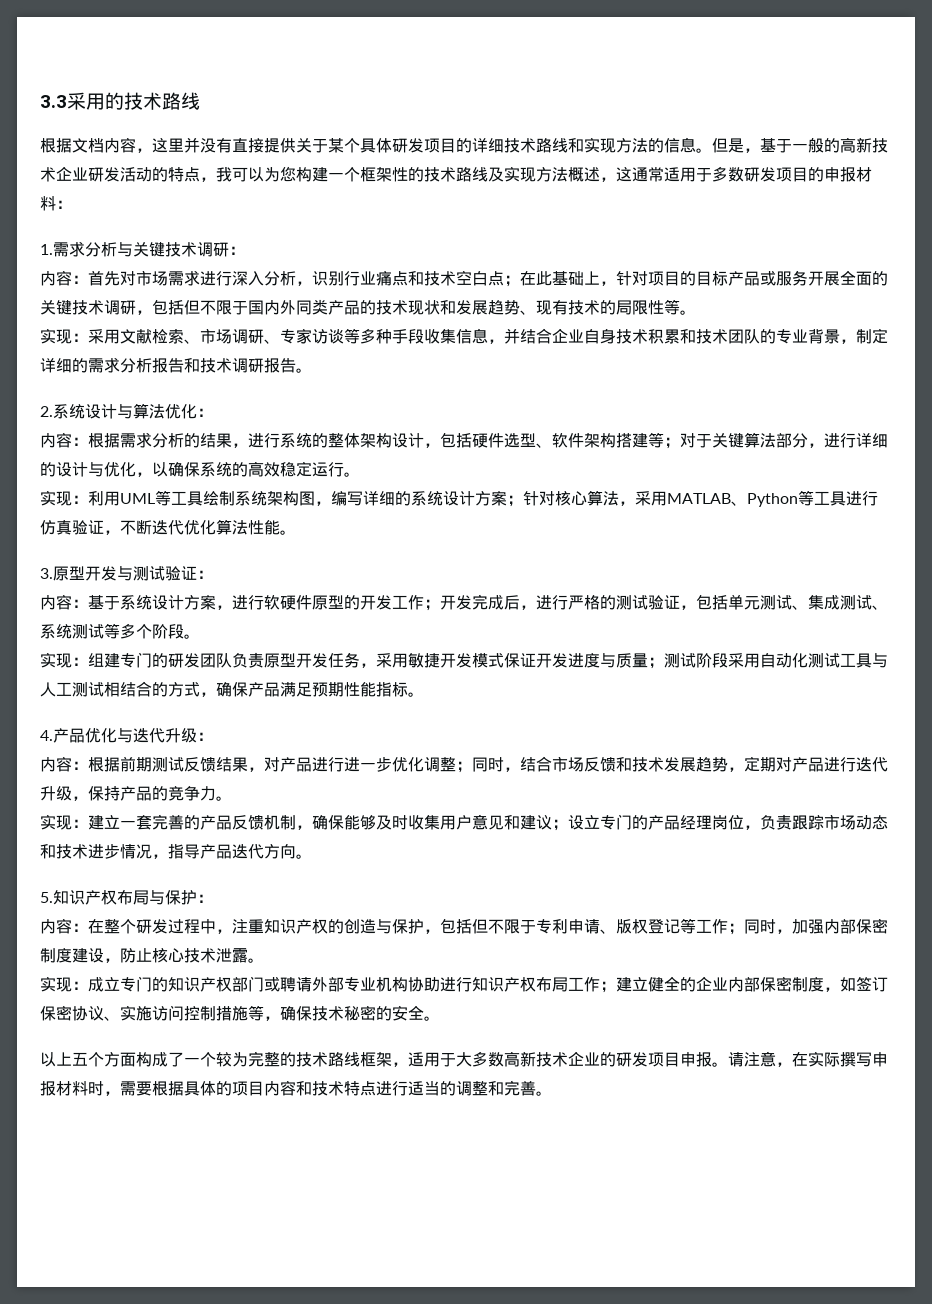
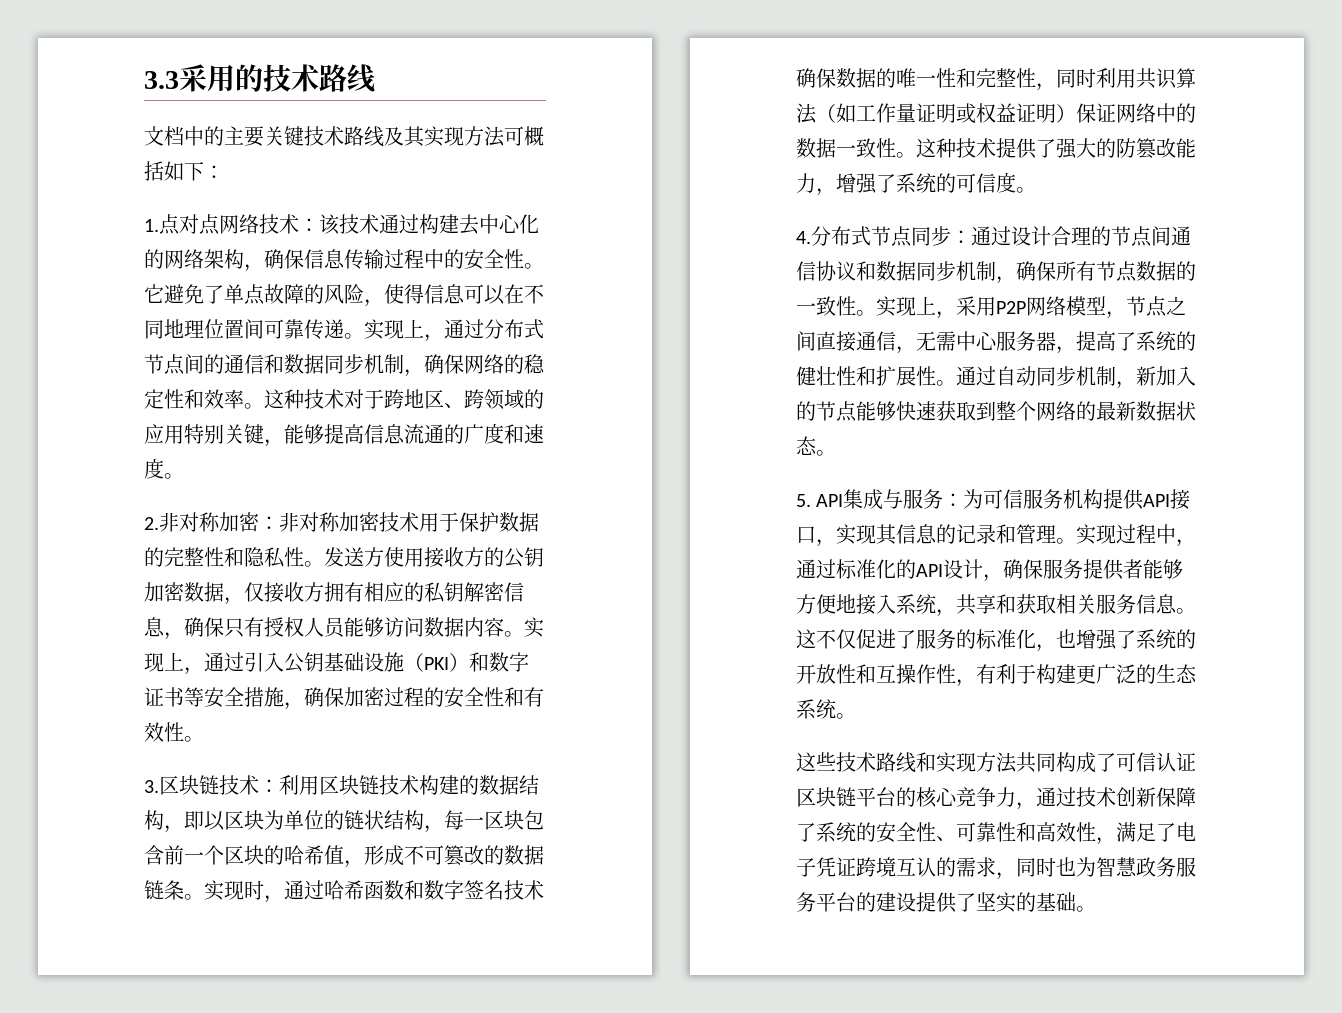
- 根据文档内容，这里并没有直接提供关于某个具体研发项目的详细技术路线和实现方法的信息。但是，基于一般的高新技术企业研发活动的特点，我可以为您构建一个框架性的技术路线及实现方法概述，这通常适用于多数研发项目的申报材料：
- 1.需求分析与关键技术调研：
- 内容：首先对市场需求进行深入分析，识别行业痛点和技术空白点；在此基础上，针对项目的目标产品或服务开展全面的关键技术调研，包括但不限于国内外同类产品的技术现状和发展趋势、现有技术的局限性等。
- 实现：采用文献检索、市场调研、专家访谈等多种手段收集信息，并结合企业自身技术积累和技术团队的专业背景，制定详细的需求分析报告和技术调研报告。
- 2.系统设计与算法优化：
- 内容：根据需求分析的结果，进行系统的整体架构设计，包括硬件选型、软件架构搭建等；对于关键算法部分，进行详细的设计与优化，以确保系统的高效稳定运行。
- 实现：利用UML等工具绘制系统架构图，编写详细的系统设计方案；针对核心算法，采用MATLAB、Python等工具进行仿真验证，不断迭代优化算法性能。
- 3.原型开发与测试验证：
- 内容：基于系统设计方案，进行软硬件原型的开发工作；开发完成后，进行严格的测试验证，包括单元测试、集成测试、系统测试等多个阶段。
- 实现：组建专门的研发团队负责原型开发任务，采用敏捷开发模式保证开发进度与质量；测试阶段采用自动化测试工具与人工测试相结合的方式，确保产品满足预期性能指标。
- 4.产品优化与迭代升级：
- 内容：根据前期测试反馈结果，对产品进行进一步优化调整；同时，结合市场反馈和技术发展趋势，定期对产品进行迭代升级，保持产品的竞争力。
- 实现：建立一套完善的产品反馈机制，确保能够及时收集用户意见和建议；设立专门的产品经理岗位，负责跟踪市场动态和技术进步情况，指导产品迭代方向。
- 5.知识产权布局与保护：
- 内容：在整个研发过程中，注重知识产权的创造与保护，包括但不限于专利申请、版权登记等工作；同时，加强内部保密制度建设，防止核心技术泄露。
- 实现：成立专门的知识产权部门或聘请外部专业机构协助进行知识产权布局工作；建立健全的企业内部保密制度，如签订保密协议、实施访问控制措施等，确保技术秘密的安全。
- 以上五个方面构成了一个较为完整的技术路线框架，适用于大多数高新技术企业的研发项目申报。请注意，在实际撰写申报材料时，需要根据具体的项目内容和技术特点进行适当的调整和完善。
+ 文档中的主要关键技术路线及其实现方法可概括如下：
+ 1.点对点网络技术：该技术通过构建去中心化的网络架构，确保信息传输过程中的安全性。它避免了单点故障的风险，使得信息可以在不同地理位置间可靠传递。实现上，通过分布式节点间的通信和数据同步机制，确保网络的稳定性和效率。这种技术对于跨地区、跨领域的应用特别关键，能够提高信息流通的广度和速度。
+ 2.非对称加密：非对称加密技术用于保护数据的完整性和隐私性。发送方使用接收方的公钥加密数据，仅接收方拥有相应的私钥解密信息，确保只有授权人员能够访问数据内容。实现上，通过引入公钥基础设施（PKI）和数字证书等安全措施，确保加密过程的安全性和有效性。
+ 3.区块链技术：利用区块链技术构建的数据结构，即以区块为单位的链状结构，每一区块包含前一个区块的哈希值，形成不可篡改的数据链条。实现时，通过哈希函数和数字签名技术确保数据的唯一性和完整性，同时利用共识算法（如工作量证明或权益证明）保证网络中的数据一致性。这种技术提供了强大的防篡改能力，增强了系统的可信度。
+ 4.分布式节点同步：通过设计合理的节点间通信协议和数据同步机制，确保所有节点数据的一致性。实现上，采用P2P网络模型，节点之间直接通信，无需中心服务器，提高了系统的健壮性和扩展性。通过自动同步机制，新加入的节点能够快速获取到整个网络的最新数据状态。
+ 5. API集成与服务：为可信服务机构提供API接口，实现其信息的记录和管理。实现过程中，通过标准化的API设计，确保服务提供者能够方便地接入系统，共享和获取相关服务信息。这不仅促进了服务的标准化，也增强了系统的开放性和互操作性，有利于构建更广泛的生态系统。
+ 这些技术路线和实现方法共同构成了可信认证区块链平台的核心竞争力，通过技术创新保障了系统的安全性、可靠性和高效性，满足了电子凭证跨境互认的需求，同时也为智慧政务服务平台的建设提供了坚实的基础。

